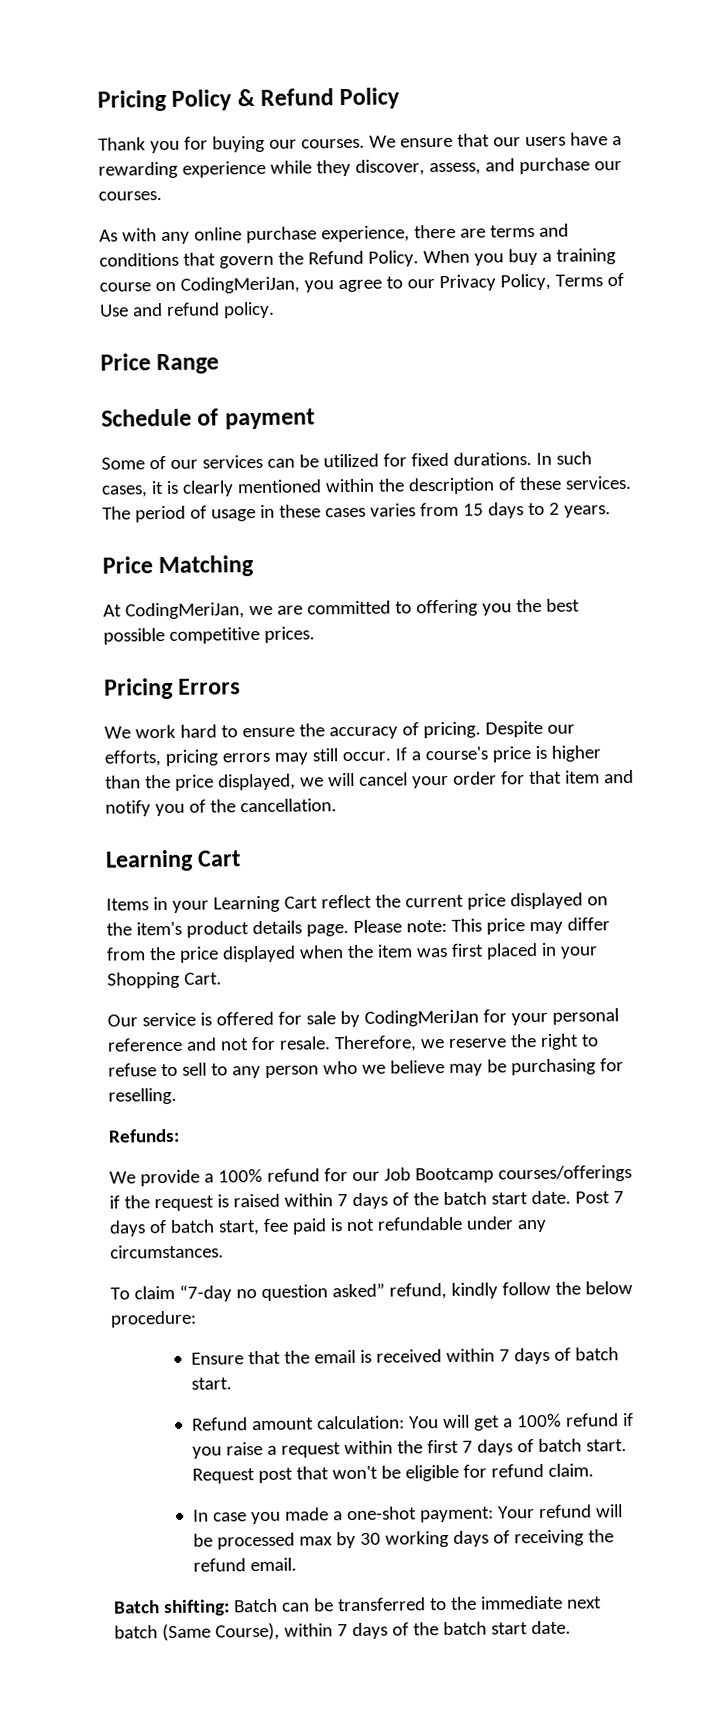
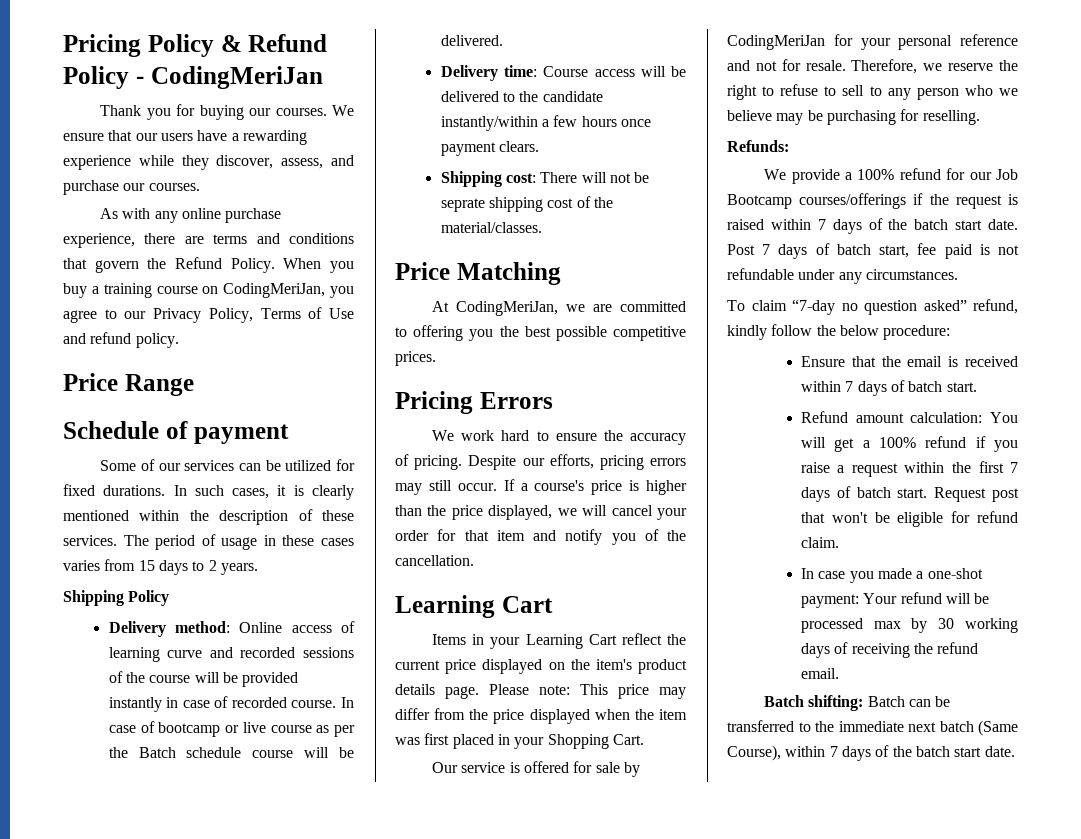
- Pricing Policy & Refund Policy
+ Pricing Policy & Refund Policy - CodingMeriJan
+ Shipping Policy
+ Delivery method: Online access of learning curve and recorded sessions of the course will be provided instantly in case of recorded course. In case of bootcamp or live course as per the Batch schedule course will be delivered.
+ Delivery time: Course access will be delivered to the candidate instantly/within a few hours once payment clears.
+ Shipping cost: There will not be seprate shipping cost of the material/classes.

